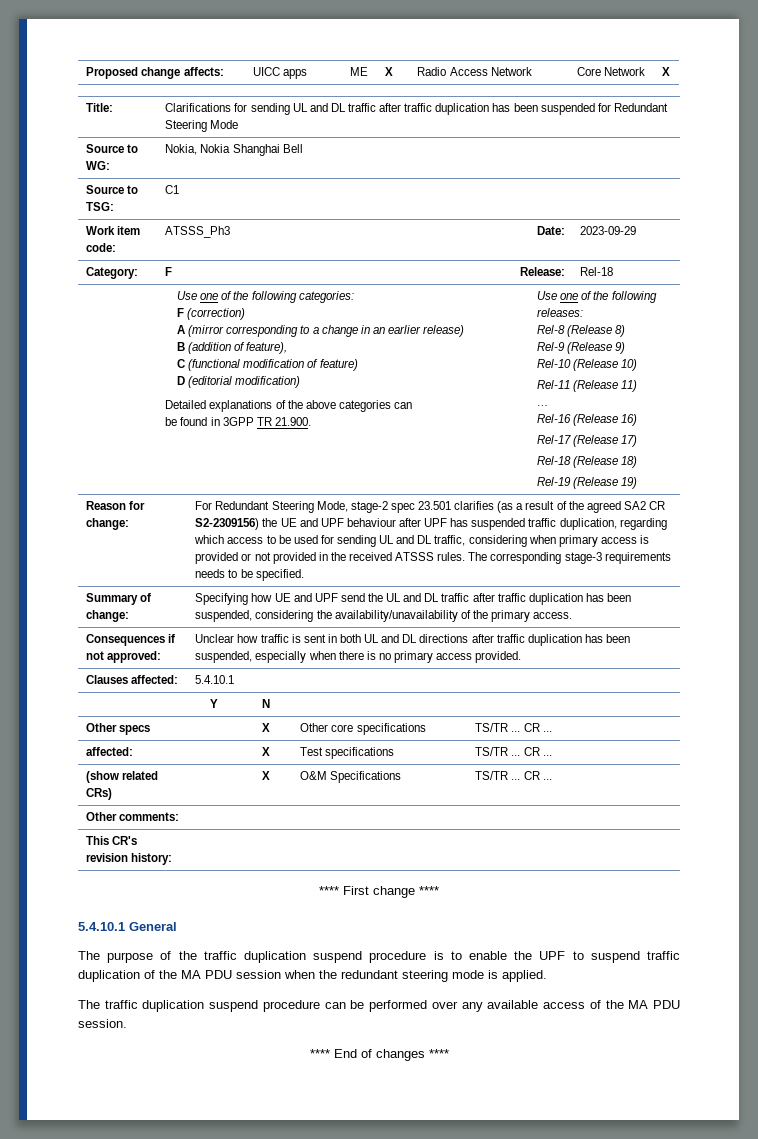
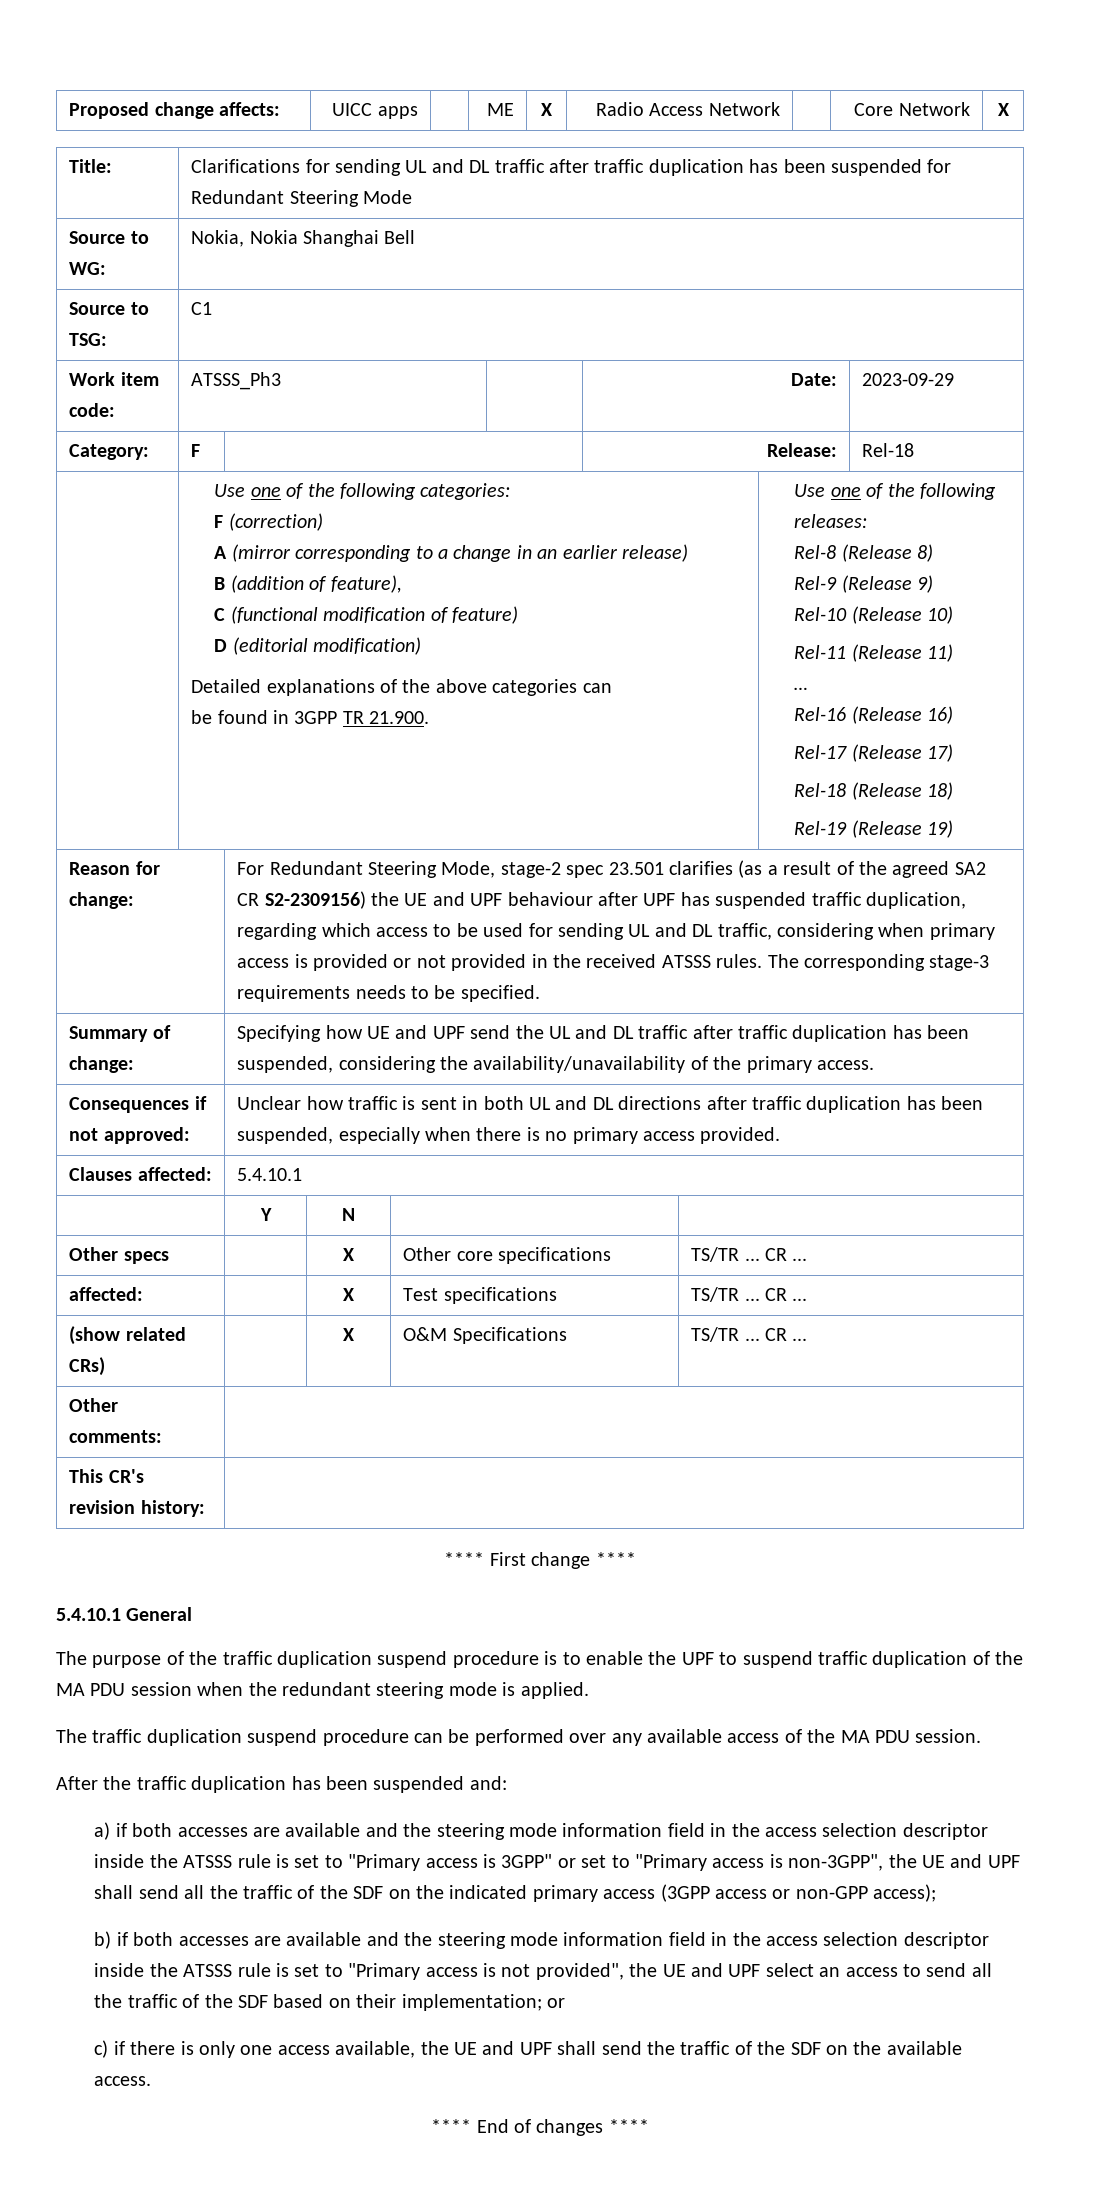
+ After the traffic duplication has been suspended and:
+ a) if both accesses are available and the steering mode information field in the access selection descriptor inside the ATSSS rule is set to "Primary access is 3GPP" or set to "Primary access is non-3GPP", the UE and UPF shall send all the traffic of the SDF on the indicated primary access (3GPP access or non-GPP access);
+ b) if both accesses are available and the steering mode information field in the access selection descriptor inside the ATSSS rule is set to "Primary access is not provided", the UE and UPF select an access to send all the traffic of the SDF based on their implementation; or
+ c) if there is only one access available, the UE and UPF shall send the traffic of the SDF on the available access.

